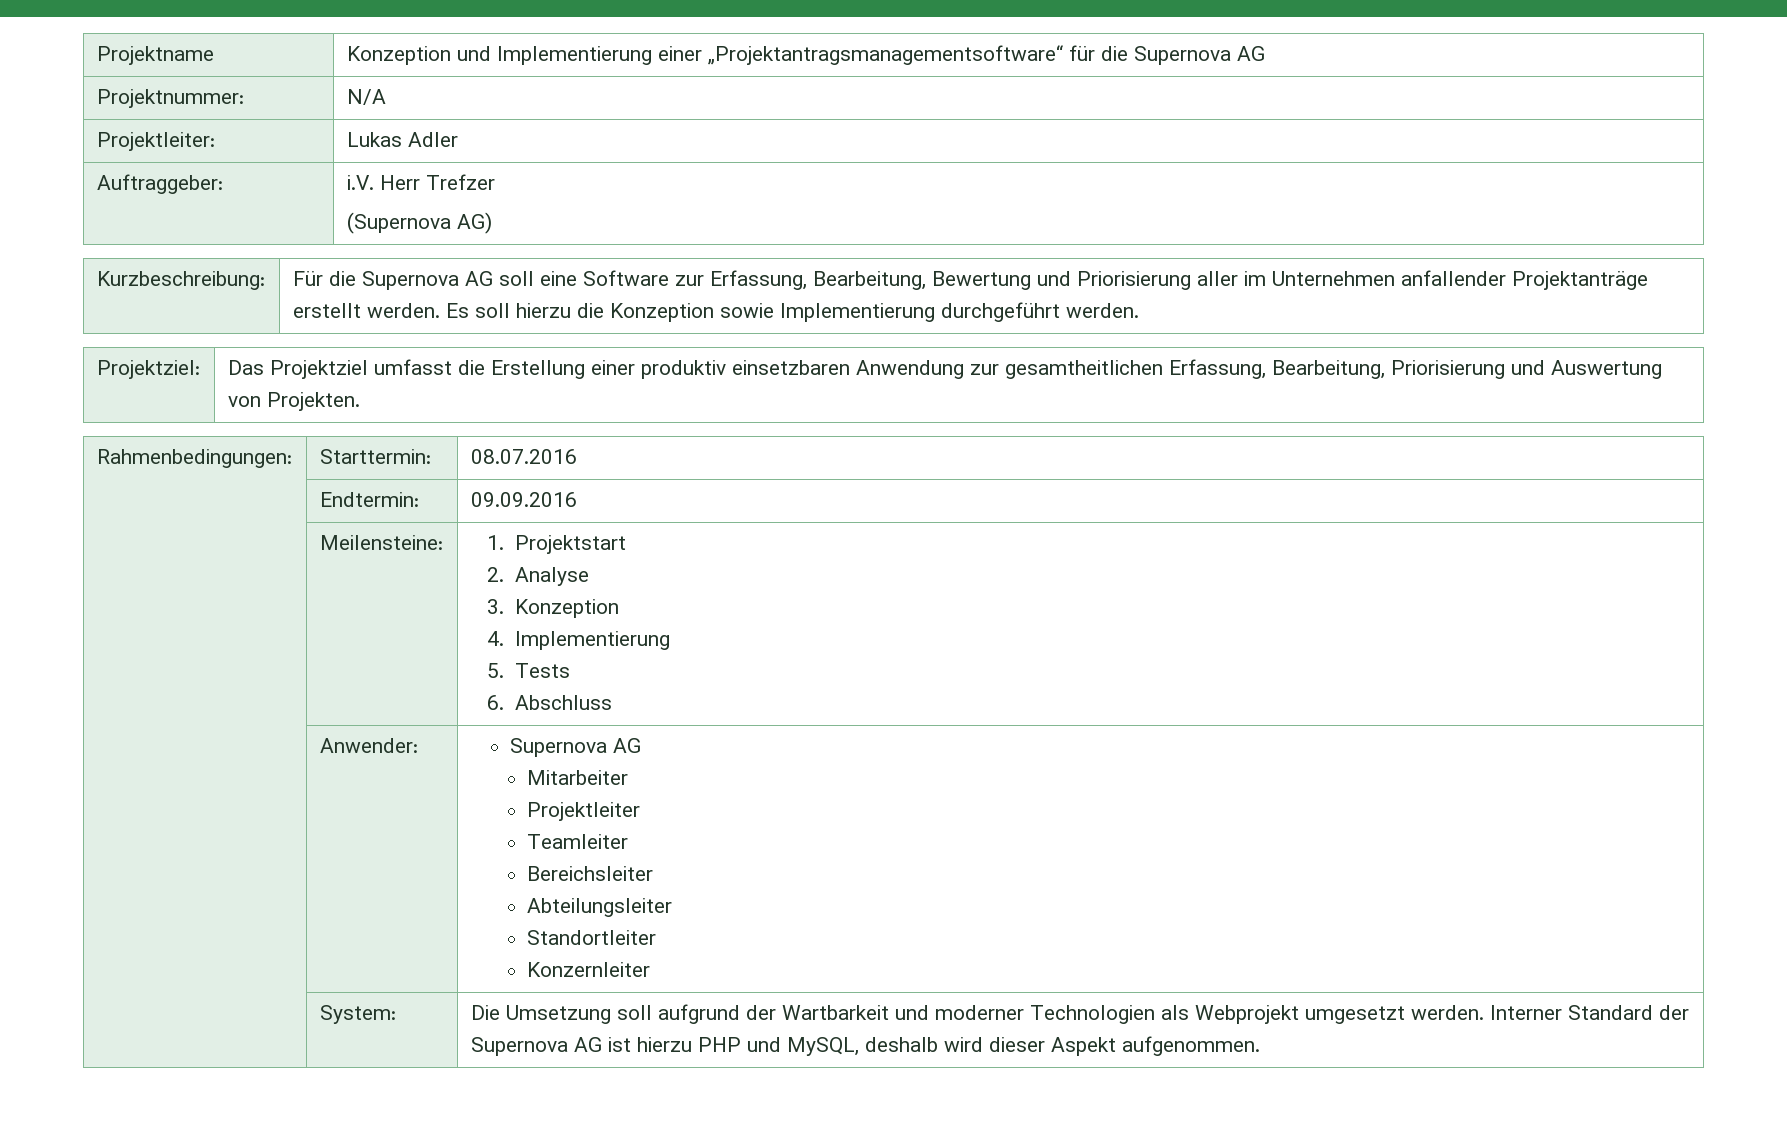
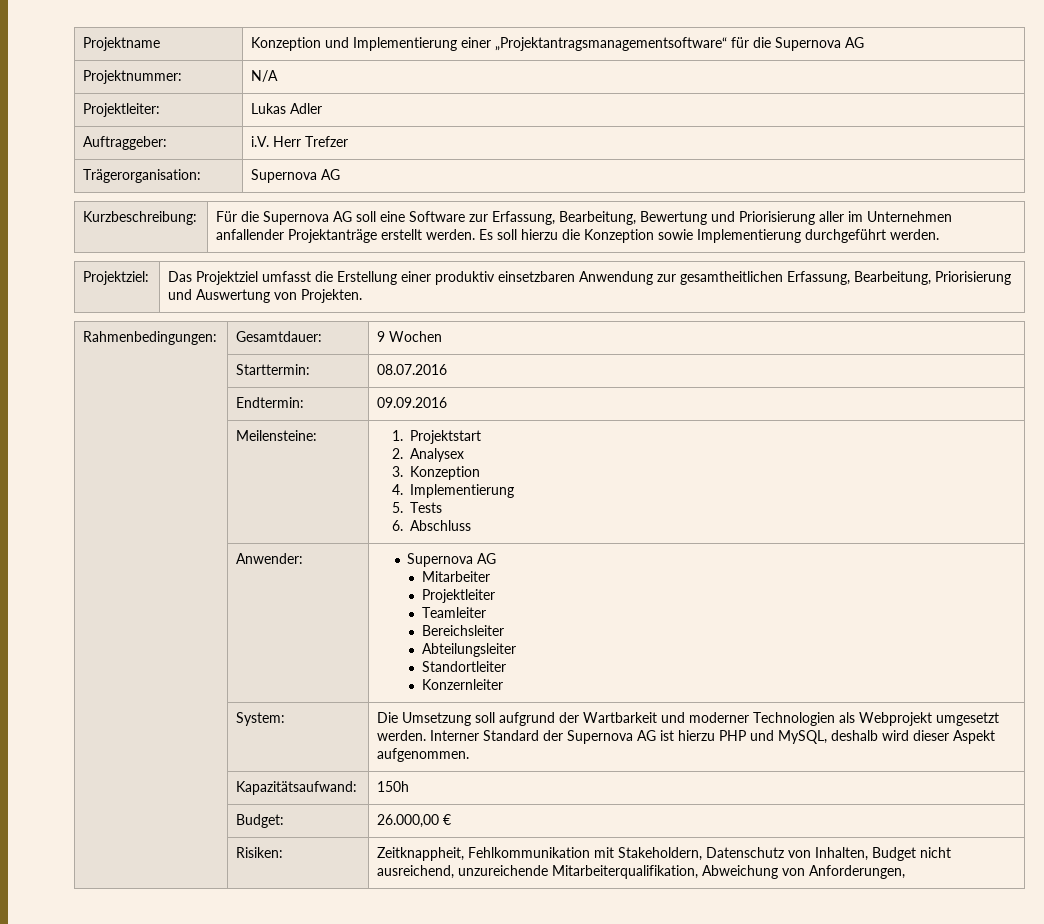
  Auftraggeber: | i.V. Herr Trefzer
- (Supernova AG)
+ Trägerorganisation: | Supernova AG
- Rahmenbedingungen: | Starttermin: | 08.07.2016
+ Rahmenbedingungen: | Gesamtdauer: | 9 Wochen
+ | Starttermin: | 08.07.2016
  | Meilensteine: | 1. Projektstart
- 2. Analyse
+ 2. Analysex
+ | Kapazitätsaufwand: | 150h
+ | Budget: | 26.000,00 €
+ | Risiken: | Zeitknappheit, Fehlkommunikation mit Stakeholdern, Datenschutz von Inhalten, Budget nicht ausreichend, unzureichende Mitarbeiterqualifikation, Abweichung von Anforderungen,

